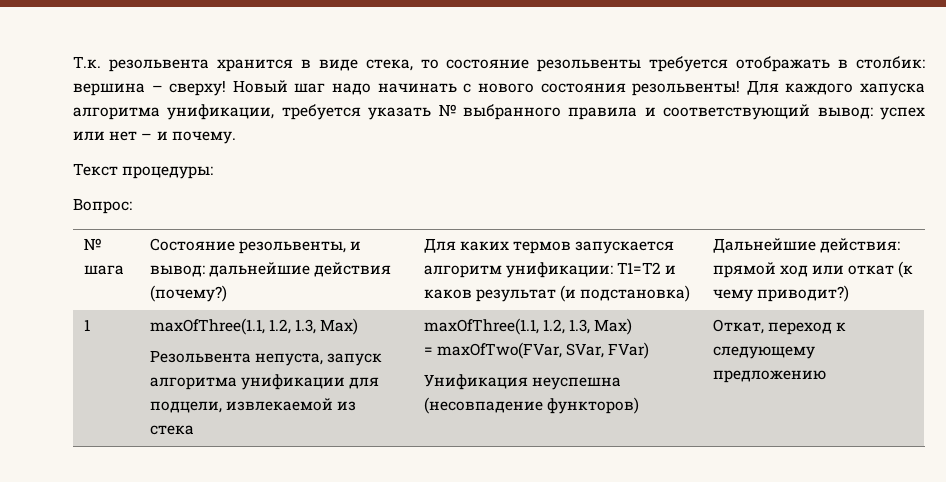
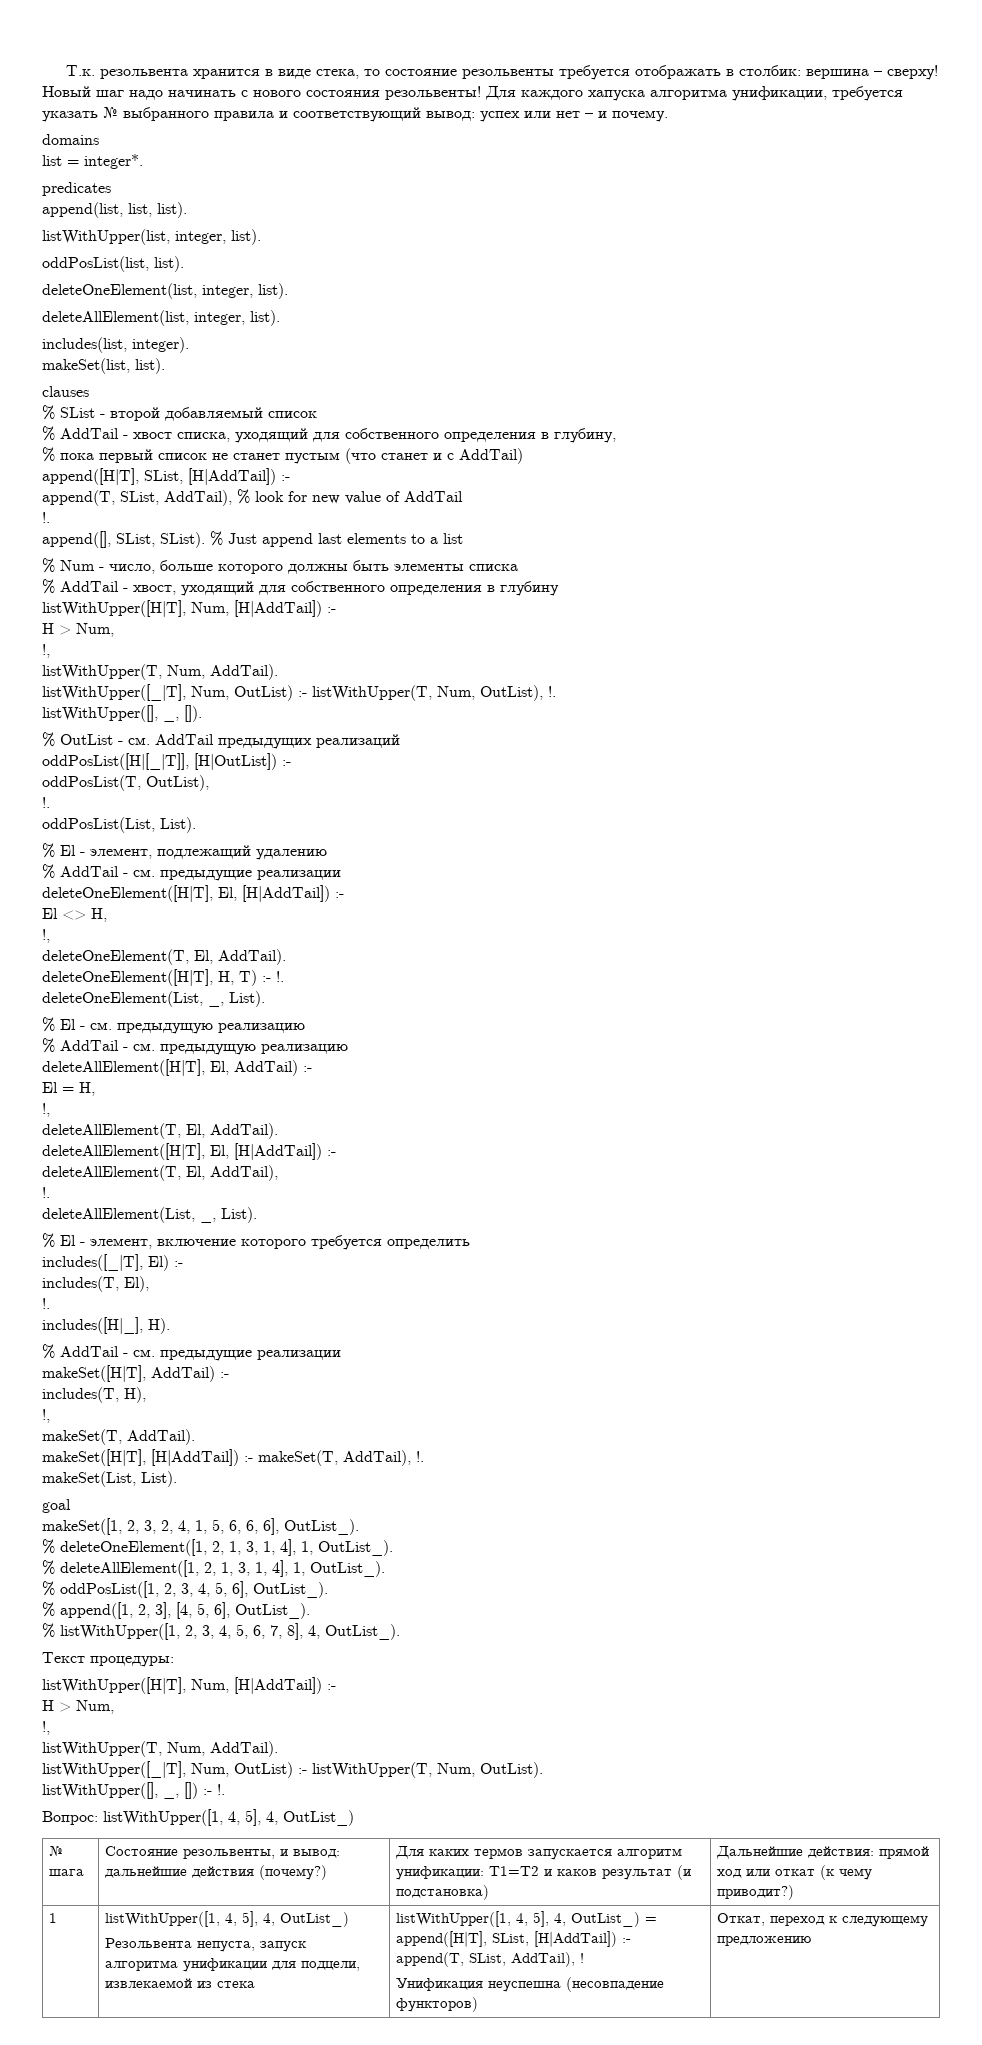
+ domains
+ list = integer*.
+ predicates
+ append(list, list, list).
+ listWithUpper(list, integer, list).
+ oddPosList(list, list).
+ deleteOneElement(list, integer, list).
+ deleteAllElement(list, integer, list).
+ includes(list, integer).
+ makeSet(list, list).
+ clauses
+ % SList - второй добавляемый список
+ % AddTail - хвост списка, уходящий для собственного определения в глубину,
+ % пока первый список не станет пустым (что станет и с AddTail)
+ append([H|T], SList, [H|AddTail]) :-
+ append(T, SList, AddTail), % look for new value of AddTail
+ !.
+ append([], SList, SList). % Just append last elements to a list
+ % Num - число, больше которого должны быть элементы списка
+ % AddTail - хвост, уходящий для собственного определения в глубину
+ listWithUpper([H|T], Num, [H|AddTail]) :-
+ H > Num,
+ !,
+ listWithUpper(T, Num, AddTail).
+ listWithUpper([_|T], Num, OutList) :- listWithUpper(T, Num, OutList), !.
+ listWithUpper([], _, []).
+ % OutList - см. AddTail предыдущих реализаций
+ oddPosList([H|[_|T]], [H|OutList]) :-
+ oddPosList(T, OutList),
+ !.
+ oddPosList(List, List).
+ % El - элемент, подлежащий удалению
+ % AddTail - см. предыдущие реализации
+ deleteOneElement([H|T], El, [H|AddTail]) :-
+ El <> H,
+ !,
+ deleteOneElement(T, El, AddTail).
+ deleteOneElement([H|T], H, T) :- !.
+ deleteOneElement(List, _, List).
+ % El - см. предыдущую реализацию
+ % AddTail - см. предыдущую реализацию
+ deleteAllElement([H|T], El, AddTail) :-
+ El = H,
+ !,
+ deleteAllElement(T, El, AddTail).
+ deleteAllElement([H|T], El, [H|AddTail]) :-
+ deleteAllElement(T, El, AddTail),
+ !.
+ deleteAllElement(List, _, List).
+ % El - элемент, включение которого требуется определить
+ includes([_|T], El) :-
+ includes(T, El),
+ !.
+ includes([H|_], H).
+ % AddTail - см. предыдущие реализации
+ makeSet([H|T], AddTail) :-
+ includes(T, H),
+ !,
+ makeSet(T, AddTail).
+ makeSet([H|T], [H|AddTail]) :- makeSet(T, AddTail), !.
+ makeSet(List, List).
+ goal
+ makeSet([1, 2, 3, 2, 4, 1, 5, 6, 6, 6], OutList_).
+ % deleteOneElement([1, 2, 1, 3, 1, 4], 1, OutList_).
+ % deleteAllElement([1, 2, 1, 3, 1, 4], 1, OutList_).
+ % oddPosList([1, 2, 3, 4, 5, 6], OutList_).
+ % append([1, 2, 3], [4, 5, 6], OutList_).
+ % listWithUpper([1, 2, 3, 4, 5, 6, 7, 8], 4, OutList_).
  Текст процедуры:
- Вопрос:
+ listWithUpper([H|T], Num, [H|AddTail]) :-
+ H > Num,
+ !,
+ listWithUpper(T, Num, AddTail).
+ listWithUpper([_|T], Num, OutList) :- listWithUpper(T, Num, OutList).
+ listWithUpper([], _, []) :- !.
+ Вопрос: listWithUpper([1, 4, 5], 4, OutList_)
- 1 | maxOfThree(1.1, 1.2, 1.3, Max)
- Резольвента непуста, запуск алгоритма унификации для подцели, извлекаемой из стека | maxOfThree(1.1, 1.2, 1.3, Max)
- = maxOfTwo(FVar, SVar, FVar)
+ 1 | listWithUpper([1, 4, 5], 4, OutList_)
+ Резольвента непуста, запуск алгоритма унификации для подцели, извлекаемой из стека | listWithUpper([1, 4, 5], 4, OutList_) = append([H|T], SList, [H|AddTail]) :- append(T, SList, AddTail), !

